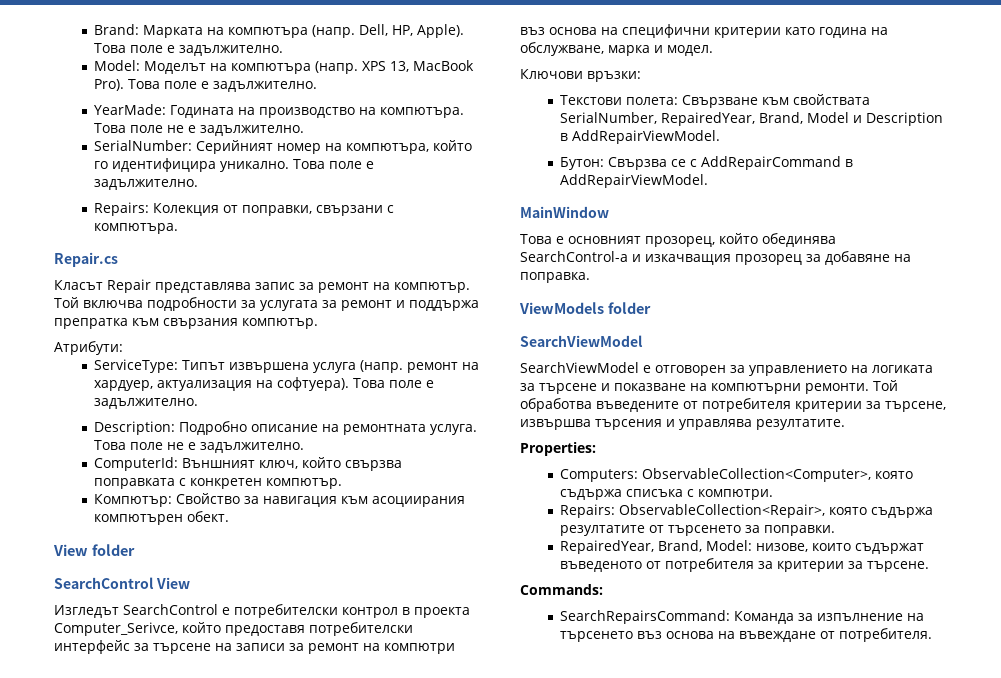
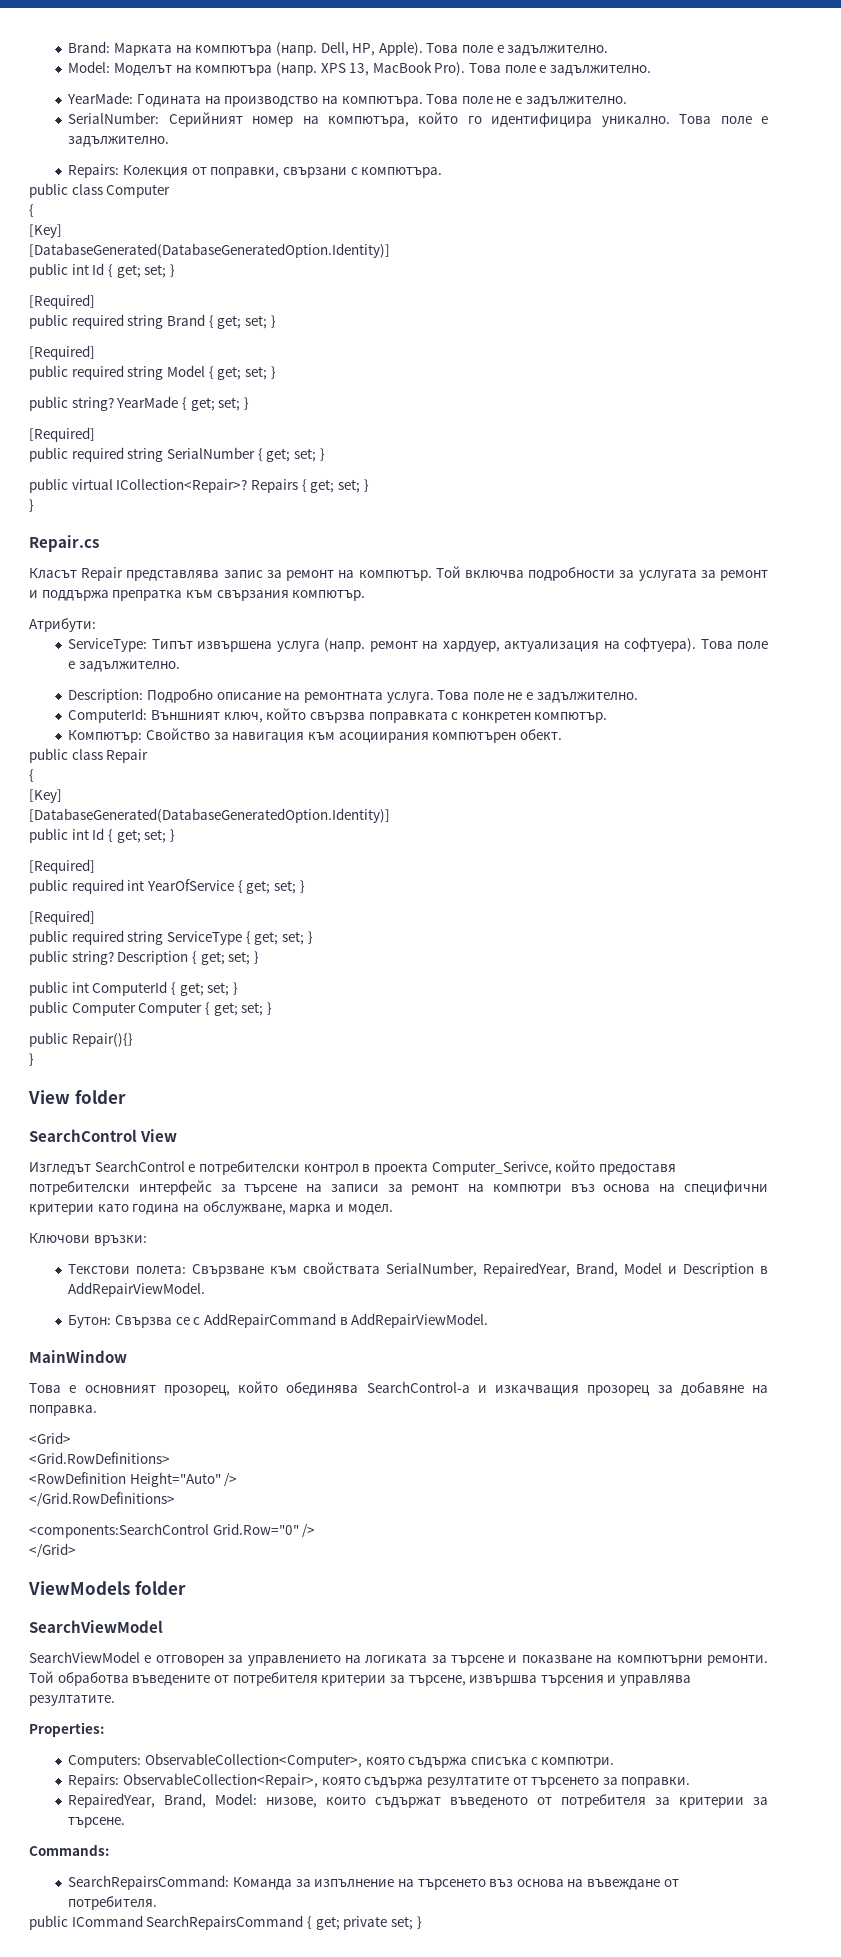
+ public class Computer
+ {
+ [Key]
+ [DatabaseGenerated(DatabaseGeneratedOption.Identity)]
+ public int Id { get; set; }
+ [Required]
+ public required string Brand { get; set; }
+ [Required]
+ public required string Model { get; set; }
+ public string? YearMade { get; set; }
+ [Required]
+ public required string SerialNumber { get; set; }
+ public virtual ICollection<Repair>? Repairs { get; set; }
+ }
+ public class Repair
+ {
+ [Key]
+ [DatabaseGenerated(DatabaseGeneratedOption.Identity)]
+ public int Id { get; set; }
+ [Required]
+ public required int YearOfService { get; set; }
+ [Required]
+ public required string ServiceType { get; set; }
+ public string? Description { get; set; }
+ public int ComputerId { get; set; }
+ public Computer Computer { get; set; }
+ public Repair(){}
+ }
+ <Grid>
+ <Grid.RowDefinitions>
+ <RowDefinition Height="Auto" />
+ </Grid.RowDefinitions>
+ <components:SearchControl Grid.Row="0" />
+ </Grid>
+ public ICommand SearchRepairsCommand { get; private set; }

